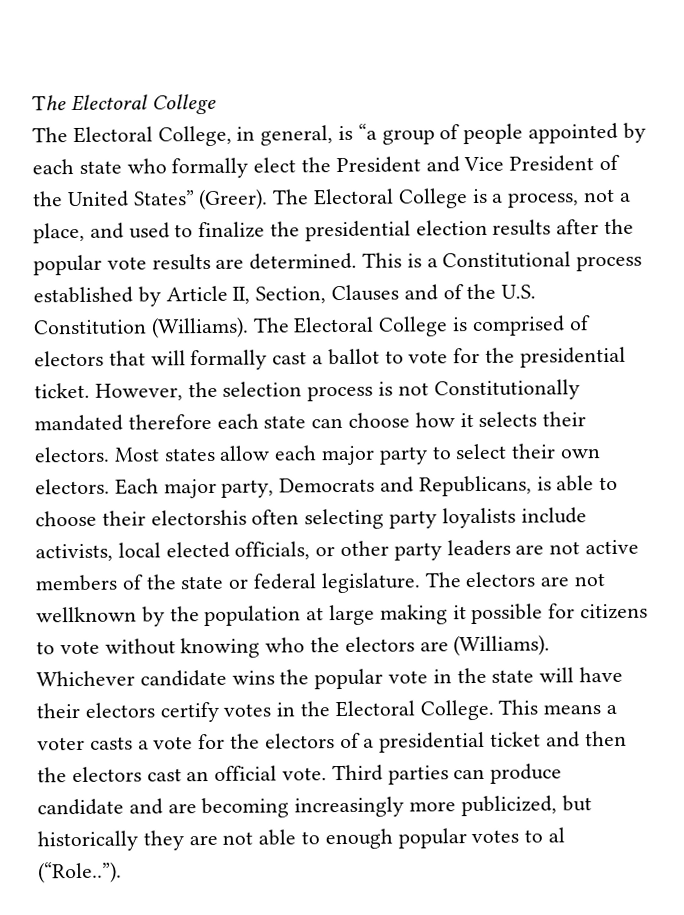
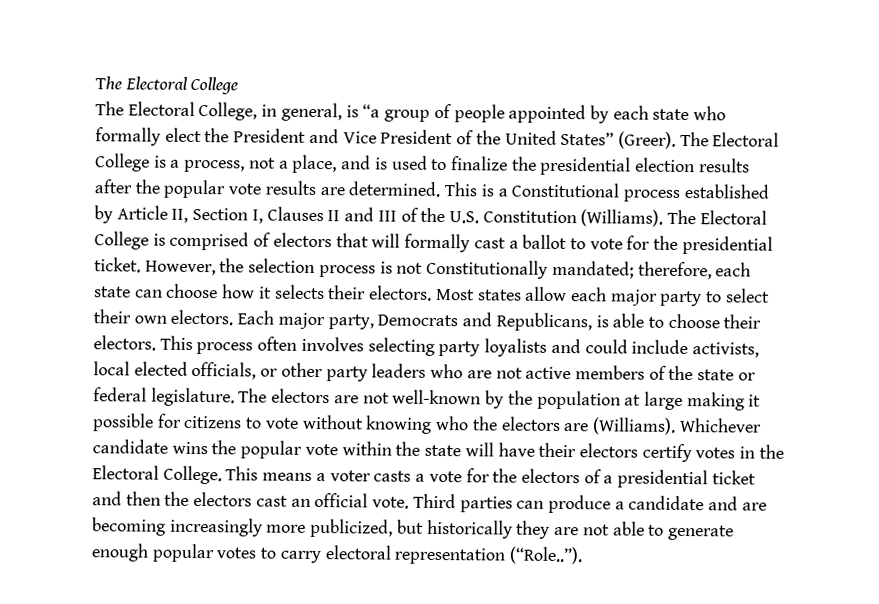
- The Electoral College is a process, not a place, and used to finalize the presidential election results after the popular vote results are determined.
+ The Electoral College is a process, not a place, and is used to finalize the presidential election results after the popular vote results are determined.
- This is a Constitutional process established by Article II, Section, Clauses and of the U.S. Constitution (Williams).
+ This is a Constitutional process established by Article II, Section I, Clauses II and III of the U.S. Constitution (Williams).
- However, the selection process is not Constitutionally mandated therefore each state can choose how it selects their electors.
+ However, the selection process is not Constitutionally mandated; therefore, each state can choose how it selects their electors.
- Each major party, Democrats and Republicans, is able to choose their electorshis often selecting party loyalists include activists, local elected officials, or other party leaders are not active members of the state or federal legislature.
+ Each major party, Democrats and Republicans, is able to choose their electors. This process often involves selecting party loyalists and could include activists, local elected officials, or other party leaders who are not active members of the state or federal legislature.
- The electors are not wellknown by the population at large making it possible for citizens to vote without knowing who the electors are (Williams).
+ The electors are not well-known by the population at large making it possible for citizens to vote without knowing who the electors are (Williams).
- Whichever candidate wins the popular vote in the state will have their electors certify votes in the Electoral College.
+ Whichever candidate wins the popular vote within the state will have their electors certify votes in the Electoral College.
- Third parties can produce candidate and are becoming increasingly more publicized, but historically they are not able to enough popular votes to al (“Role..”).
+ Third parties can produce a candidate and are becoming increasingly more publicized, but historically they are not able to generate enough popular votes to carry electoral representation (“Role..”).

